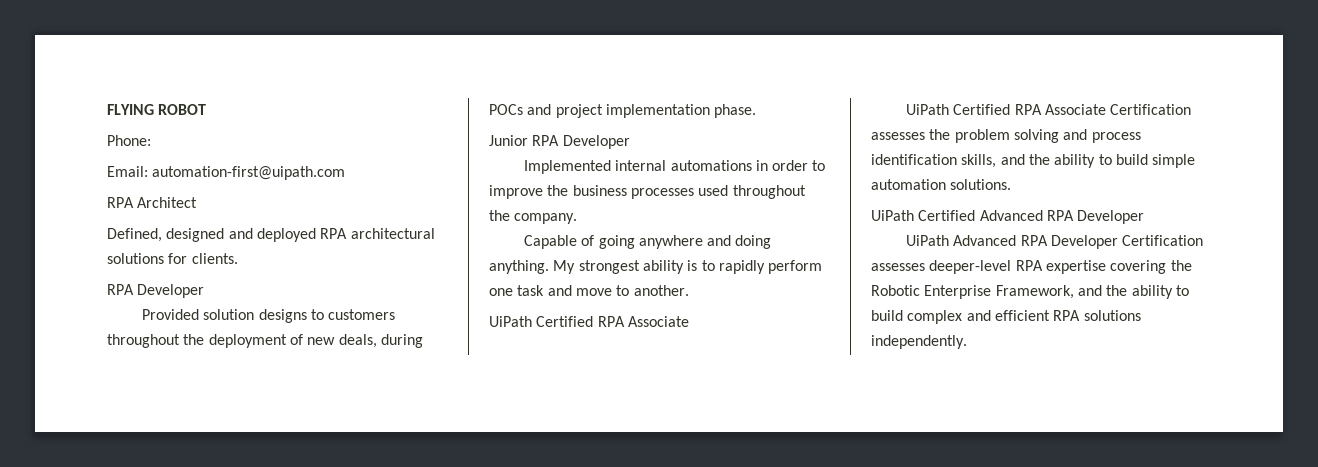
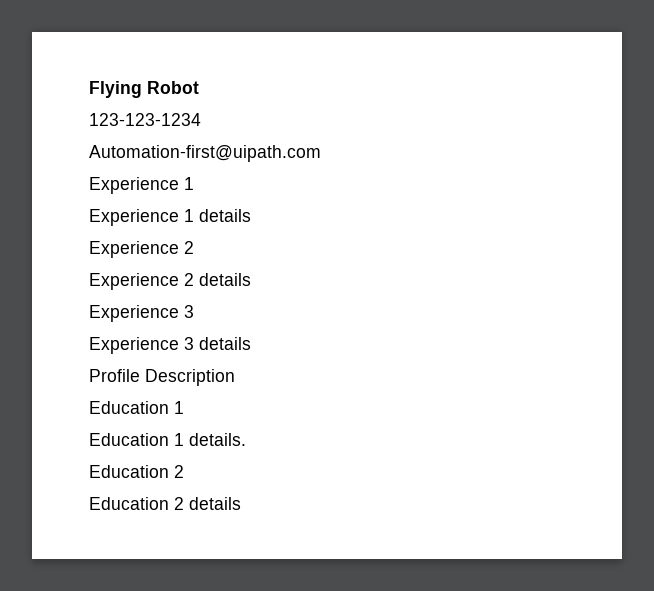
- FLYING ROBOT
- Phone:
- Email: automation-first@uipath.com
- RPA Architect
- Defined, designed and deployed RPA architectural solutions for clients.
- RPA Developer
- Provided solution designs to customers throughout the deployment of new deals, during POCs and project implementation phase.
- Junior RPA Developer
- Implemented internal automations in order to improve the business processes used throughout the company.
- Capable of going anywhere and doing anything. My strongest ability is to rapidly perform one task and move to another.
- UiPath Certified RPA Associate
- UiPath Certified RPA Associate Certification assesses the problem solving and process identification skills, and the ability to build simple automation solutions.
- UiPath Certified Advanced RPA Developer
- UiPath Advanced RPA Developer Certification assesses deeper-level RPA expertise covering the Robotic Enterprise Framework, and the ability to build complex and efficient RPA solutions independently.
+ Flying Robot
+ 123-123-1234
+ Automation-first@uipath.com
+ Experience 1
+ Experience 1 details
+ Experience 2
+ Experience 2 details
+ Experience 3
+ Experience 3 details
+ Profile Description
+ Education 1
+ Education 1 details.
+ Education 2
+ Education 2 details

